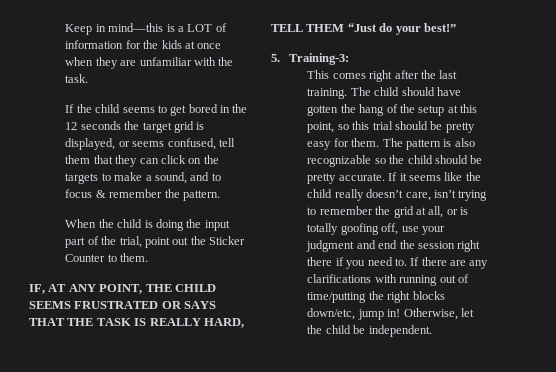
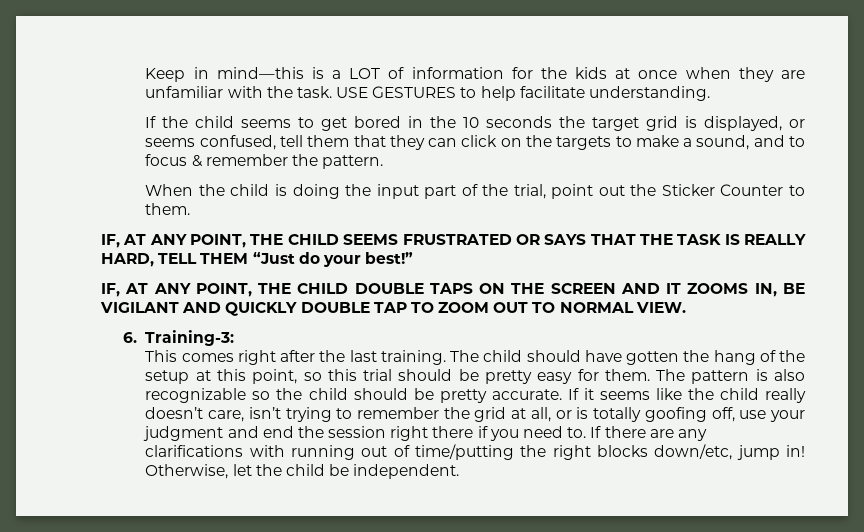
+ USE GESTURES to help facilitate understanding.
- If the child seems to get bored in the 12 seconds the target grid is displayed, or seems confused, tell them that they can click on the targets to make a sound, and to focus & remember the pattern.
+ If the child seems to get bored in the 10 seconds the target grid is displayed, or seems confused, tell them that they can click on the targets to make a sound, and to focus & remember the pattern.
- 5. Training-3:
+ IF, AT ANY POINT, THE CHILD DOUBLE TAPS ON THE SCREEN AND IT ZOOMS IN, BE VIGILANT AND QUICKLY DOUBLE TAP TO ZOOM OUT TO NORMAL VIEW.
+ 6. Training-3:

